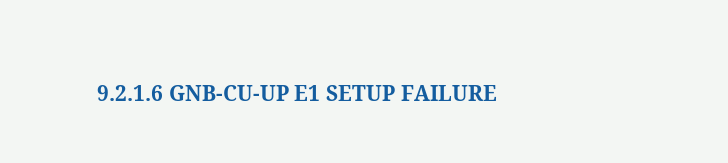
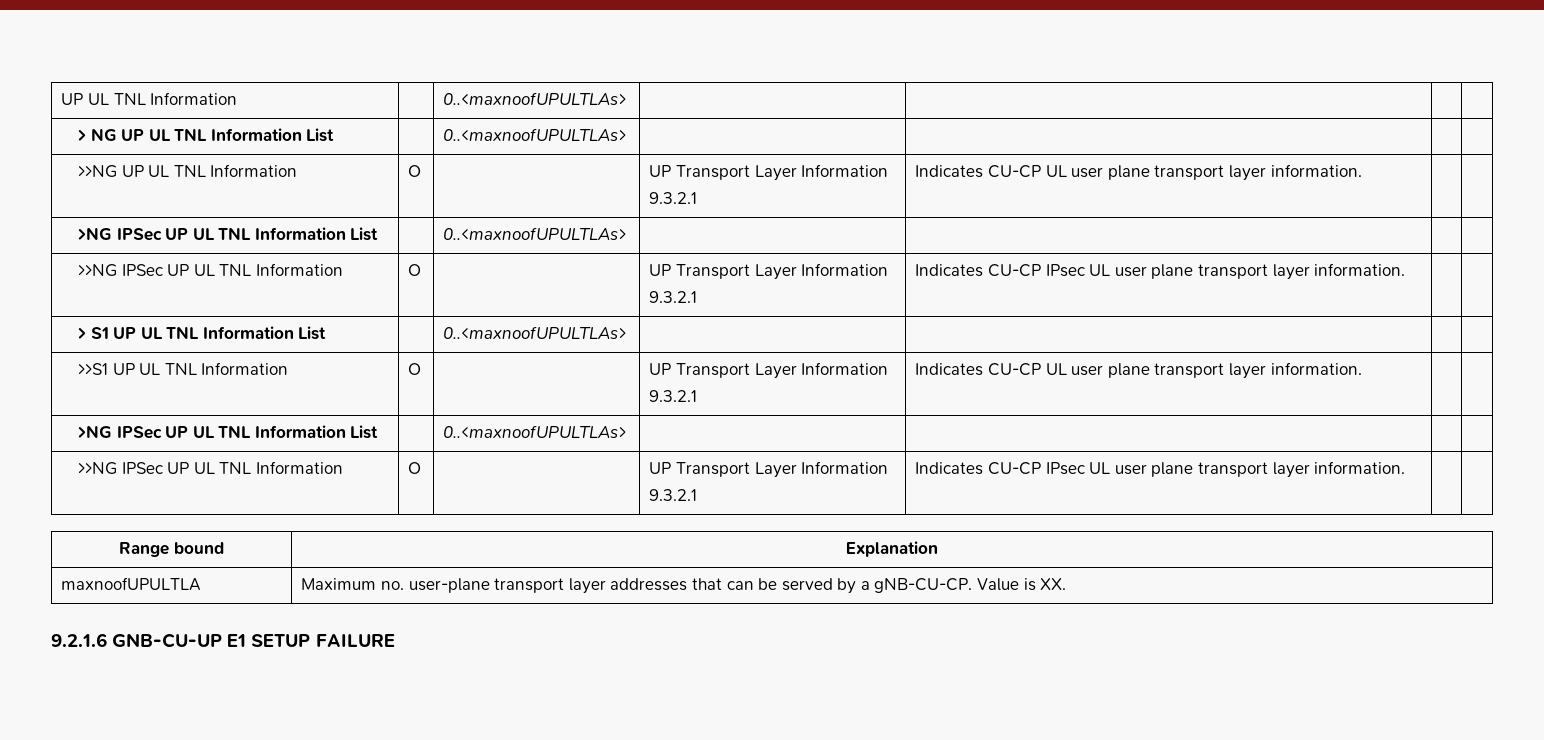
+ UP UL TNL Information | | 0..<maxnoofUPULTLAs> | | | |
+ > NG UP UL TNL Information List | | 0..<maxnoofUPULTLAs> | | | |
+ >>NG UP UL TNL Information | O | | UP Transport Layer Information
+ 9.3.2.1 | Indicates CU-CP UL user plane transport layer information. | |
+ >NG IPSec UP UL TNL Information List | | 0..<maxnoofUPULTLAs> | | | |
+ >>NG IPSec UP UL TNL Information | O | | UP Transport Layer Information
+ 9.3.2.1 | Indicates CU-CP IPsec UL user plane transport layer information. | |
+ > S1 UP UL TNL Information List | | 0..<maxnoofUPULTLAs> | | | |
+ >>S1 UP UL TNL Information | O | | UP Transport Layer Information
+ 9.3.2.1 | Indicates CU-CP UL user plane transport layer information. | |
+ >NG IPSec UP UL TNL Information List | | 0..<maxnoofUPULTLAs> | | | |
+ >>NG IPSec UP UL TNL Information | O | | UP Transport Layer Information
+ 9.3.2.1 | Indicates CU-CP IPsec UL user plane transport layer information. | |
+ Range bound | Explanation
+ maxnoofUPULTLA | Maximum no. user-plane transport layer addresses that can be served by a gNB-CU-CP. Value is XX.

